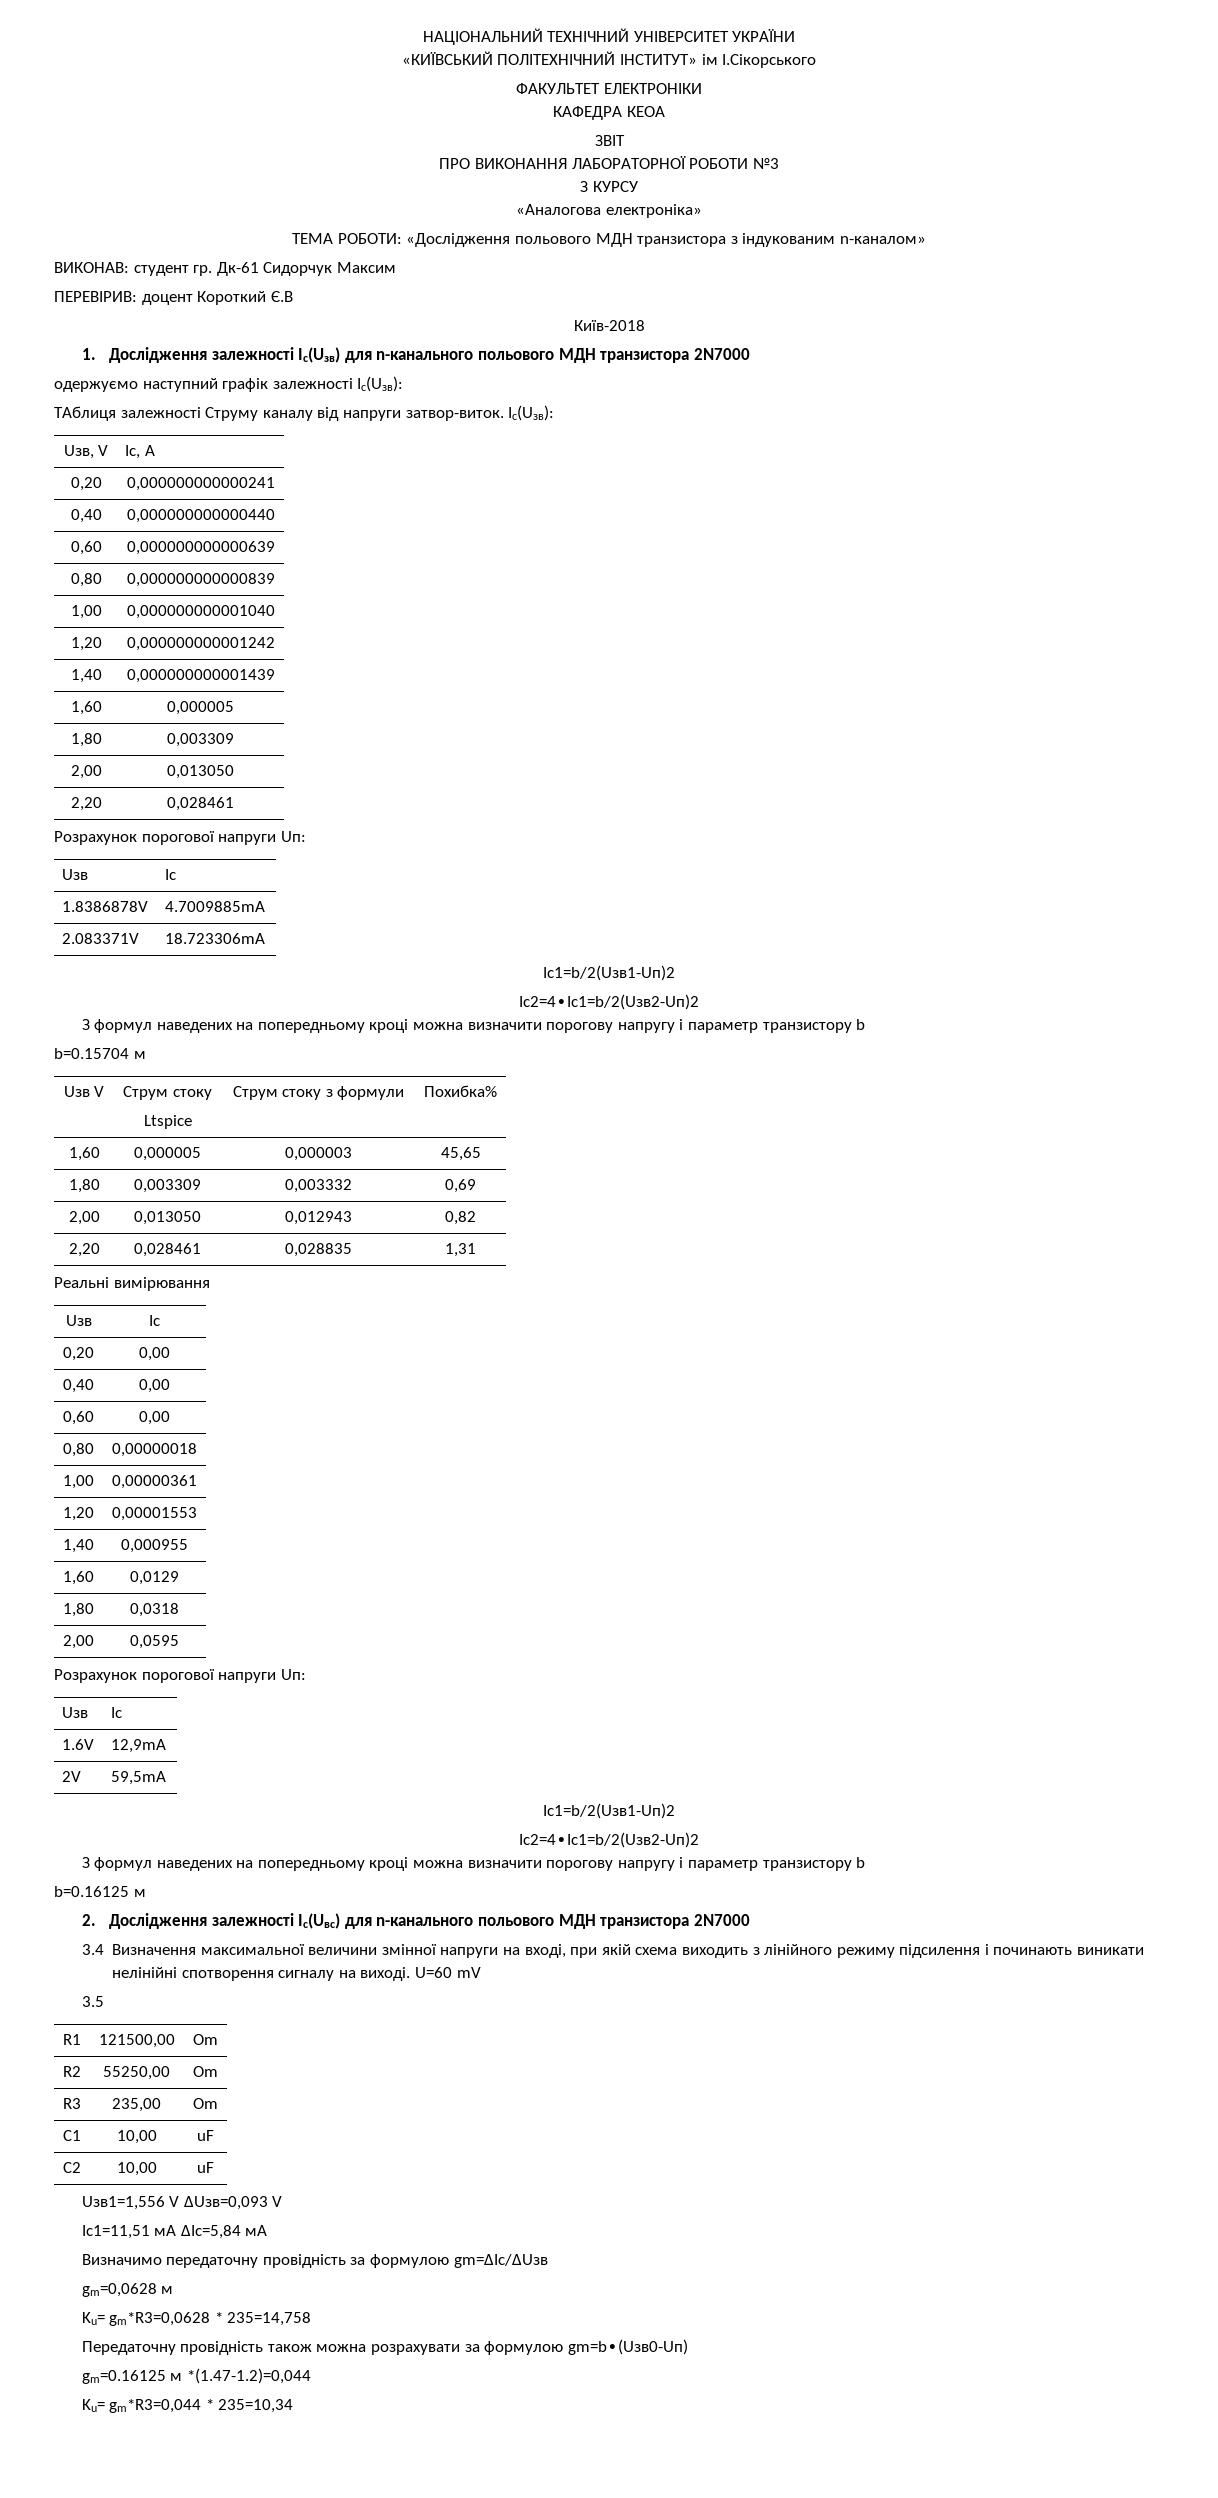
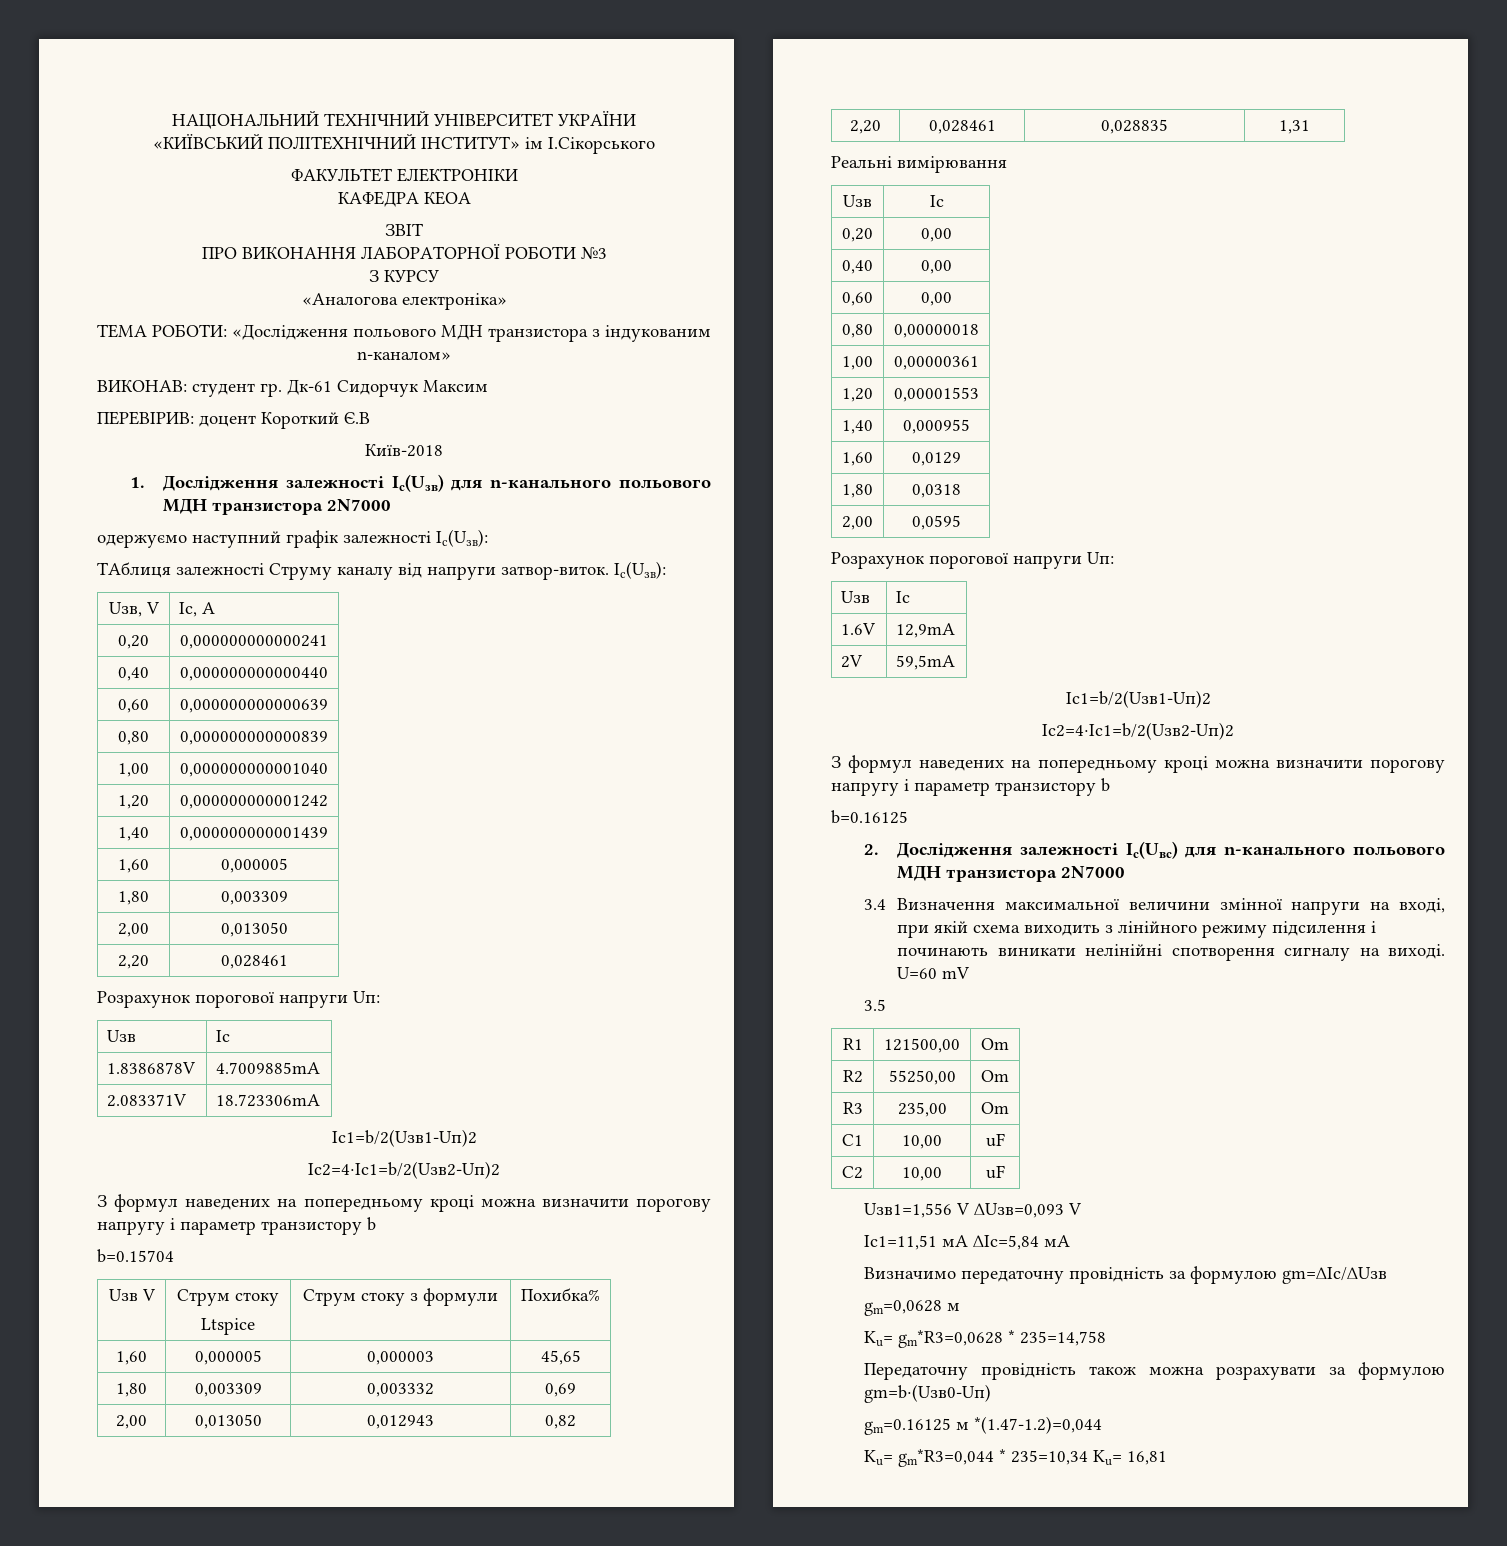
- b=0.15704 м
+ b=0.15704
- b=0.16125 м
+ b=0.16125
- Ku= gm*R3=0,044 * 235=10,34
+ Ku= gm*R3=0,044 * 235=10,34 Ku= 16,81

